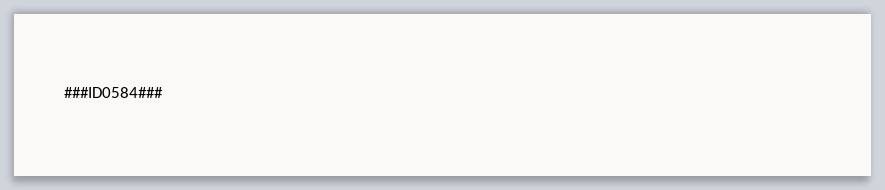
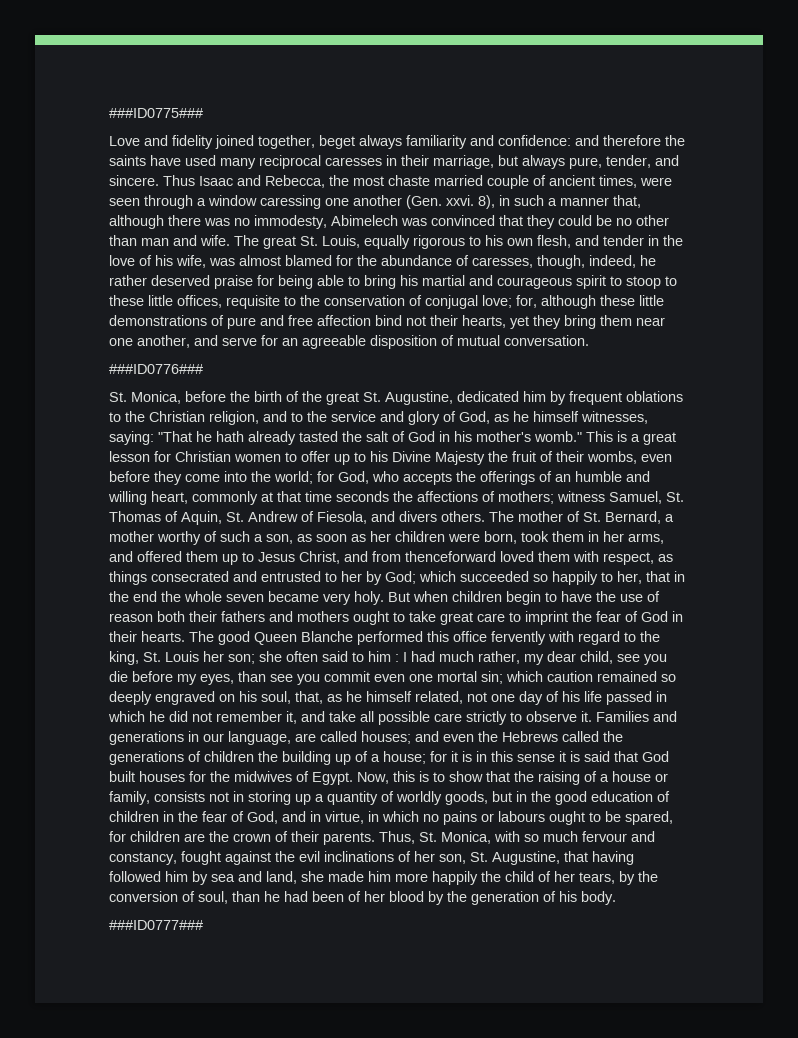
- ###ID0584###
+ ###ID0775###
+ Love and fidelity joined together, beget always familiarity and confidence: and therefore the saints have used many reciprocal caresses in their marriage, but always pure, tender, and sincere. Thus Isaac and Rebecca, the most chaste married couple of ancient times, were seen through a window caressing one another (Gen. xxvi. 8), in such a manner that, although there was no immodesty, Abimelech was convinced that they could be no other than man and wife. The great St. Louis, equally rigorous to his own flesh, and tender in the love of his wife, was almost blamed for the abundance of caresses, though, indeed, he rather deserved praise for being able to bring his martial and courageous spirit to stoop to these little offices, requisite to the conservation of conjugal love; for, although these little demonstrations of pure and free affection bind not their hearts, yet they bring them near one another, and serve for an agreeable disposition of mutual conversation.
+ ###ID0776###
+ St. Monica, before the birth of the great St. Augustine, dedicated him by frequent oblations to the Christian religion, and to the service and glory of God, as he himself witnesses, saying: "That he hath already tasted the salt of God in his mother's womb." This is a great lesson for Christian women to offer up to his Divine Majesty the fruit of their wombs, even before they come into the world; for God, who accepts the offerings of an humble and willing heart, commonly at that time seconds the affections of mothers; witness Samuel, St. Thomas of Aquin, St. Andrew of Fiesola, and divers others. The mother of St. Bernard, a mother worthy of such a son, as soon as her children were born, took them in her arms, and offered them up to Jesus Christ, and from thenceforward loved them with respect, as things consecrated and entrusted to her by God; which succeeded so happily to her, that in the end the whole seven became very holy. But when children begin to have the use of reason both their fathers and mothers ought to take great care to imprint the fear of God in their hearts. The good Queen Blanche performed this office fervently with regard to the king, St. Louis her son; she often said to him : I had much rather, my dear child, see you die before my eyes, than see you commit even one mortal sin; which caution remained so deeply engraved on his soul, that, as he himself related, not one day of his life passed in which he did not remember it, and take all possible care strictly to observe it. Families and generations in our language, are called houses; and even the Hebrews called the generations of children the building up of a house; for it is in this sense it is said that God built houses for the midwives of Egypt. Now, this is to show that the raising of a house or family, consists not in storing up a quantity of worldly goods, but in the good education of children in the fear of God, and in virtue, in which no pains or labours ought to be spared, for children are the crown of their parents. Thus, St. Monica, with so much fervour and constancy, fought against the evil inclinations of her son, St. Augustine, that having followed him by sea and land, she made him more happily the child of her tears, by the conversion of soul, than he had been of her blood by the generation of his body.
+ ###ID0777###

